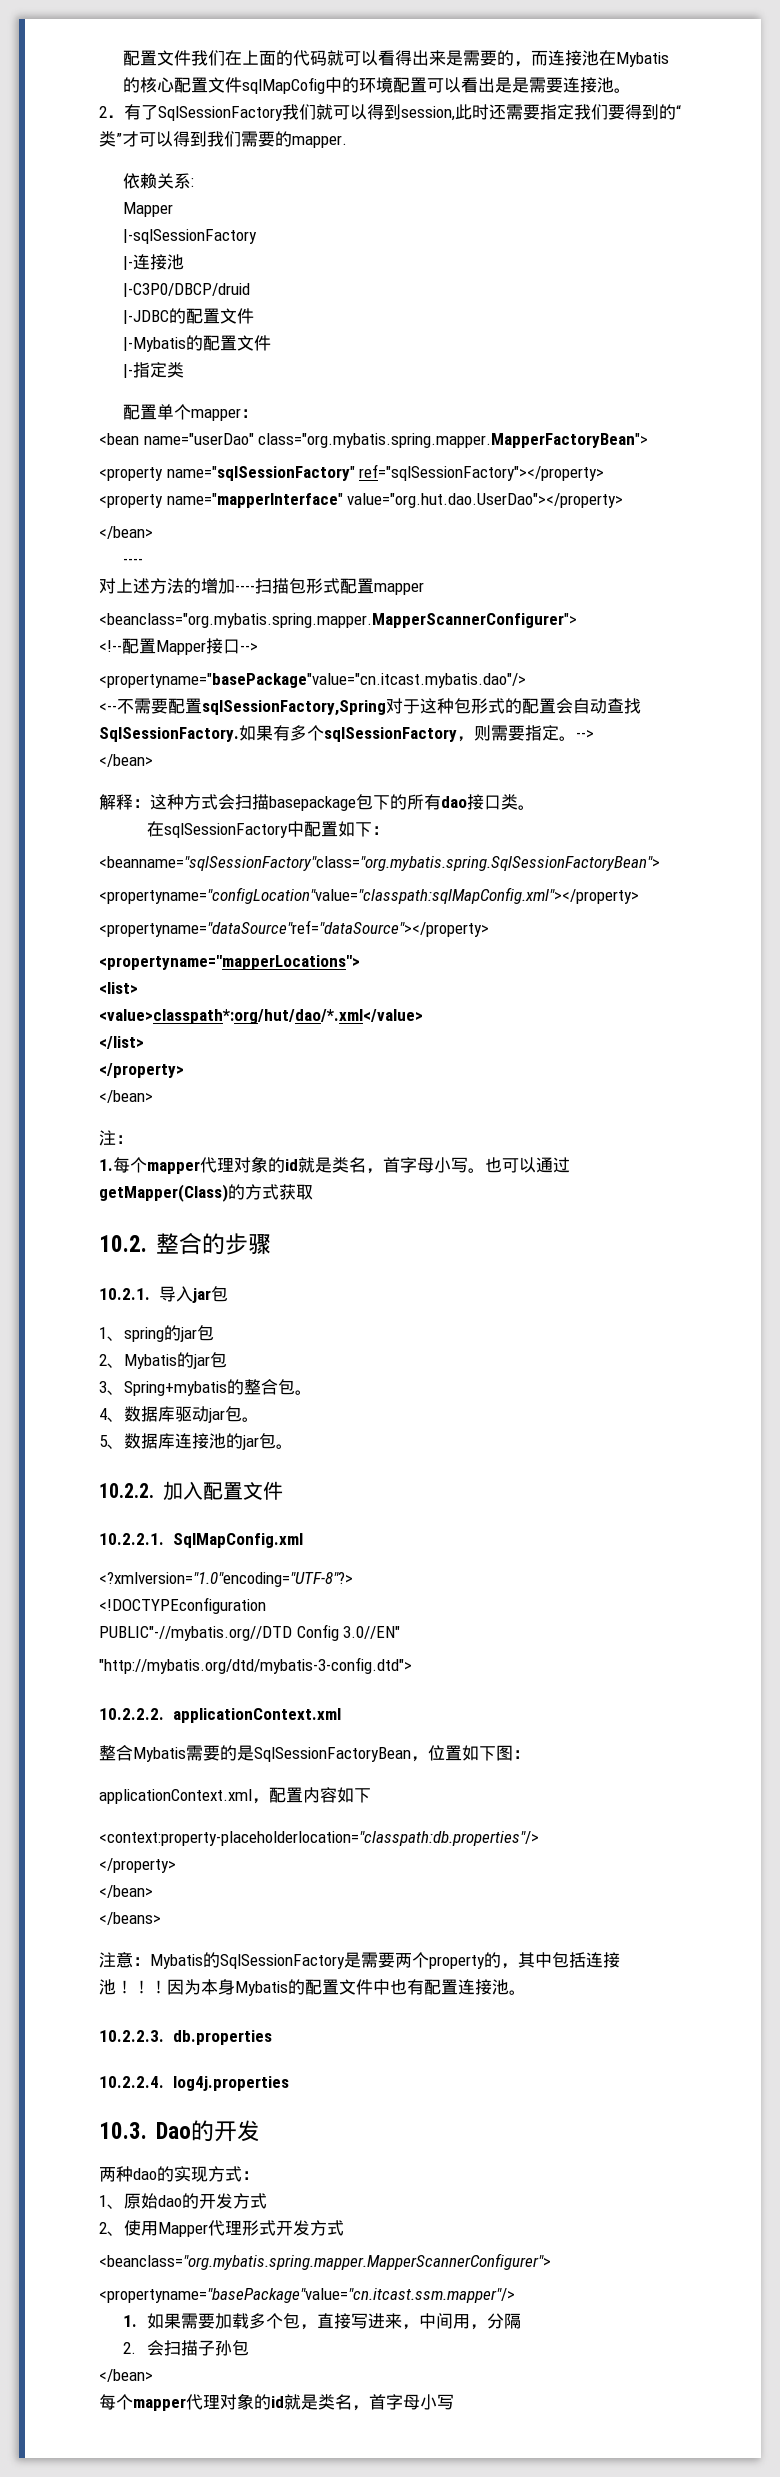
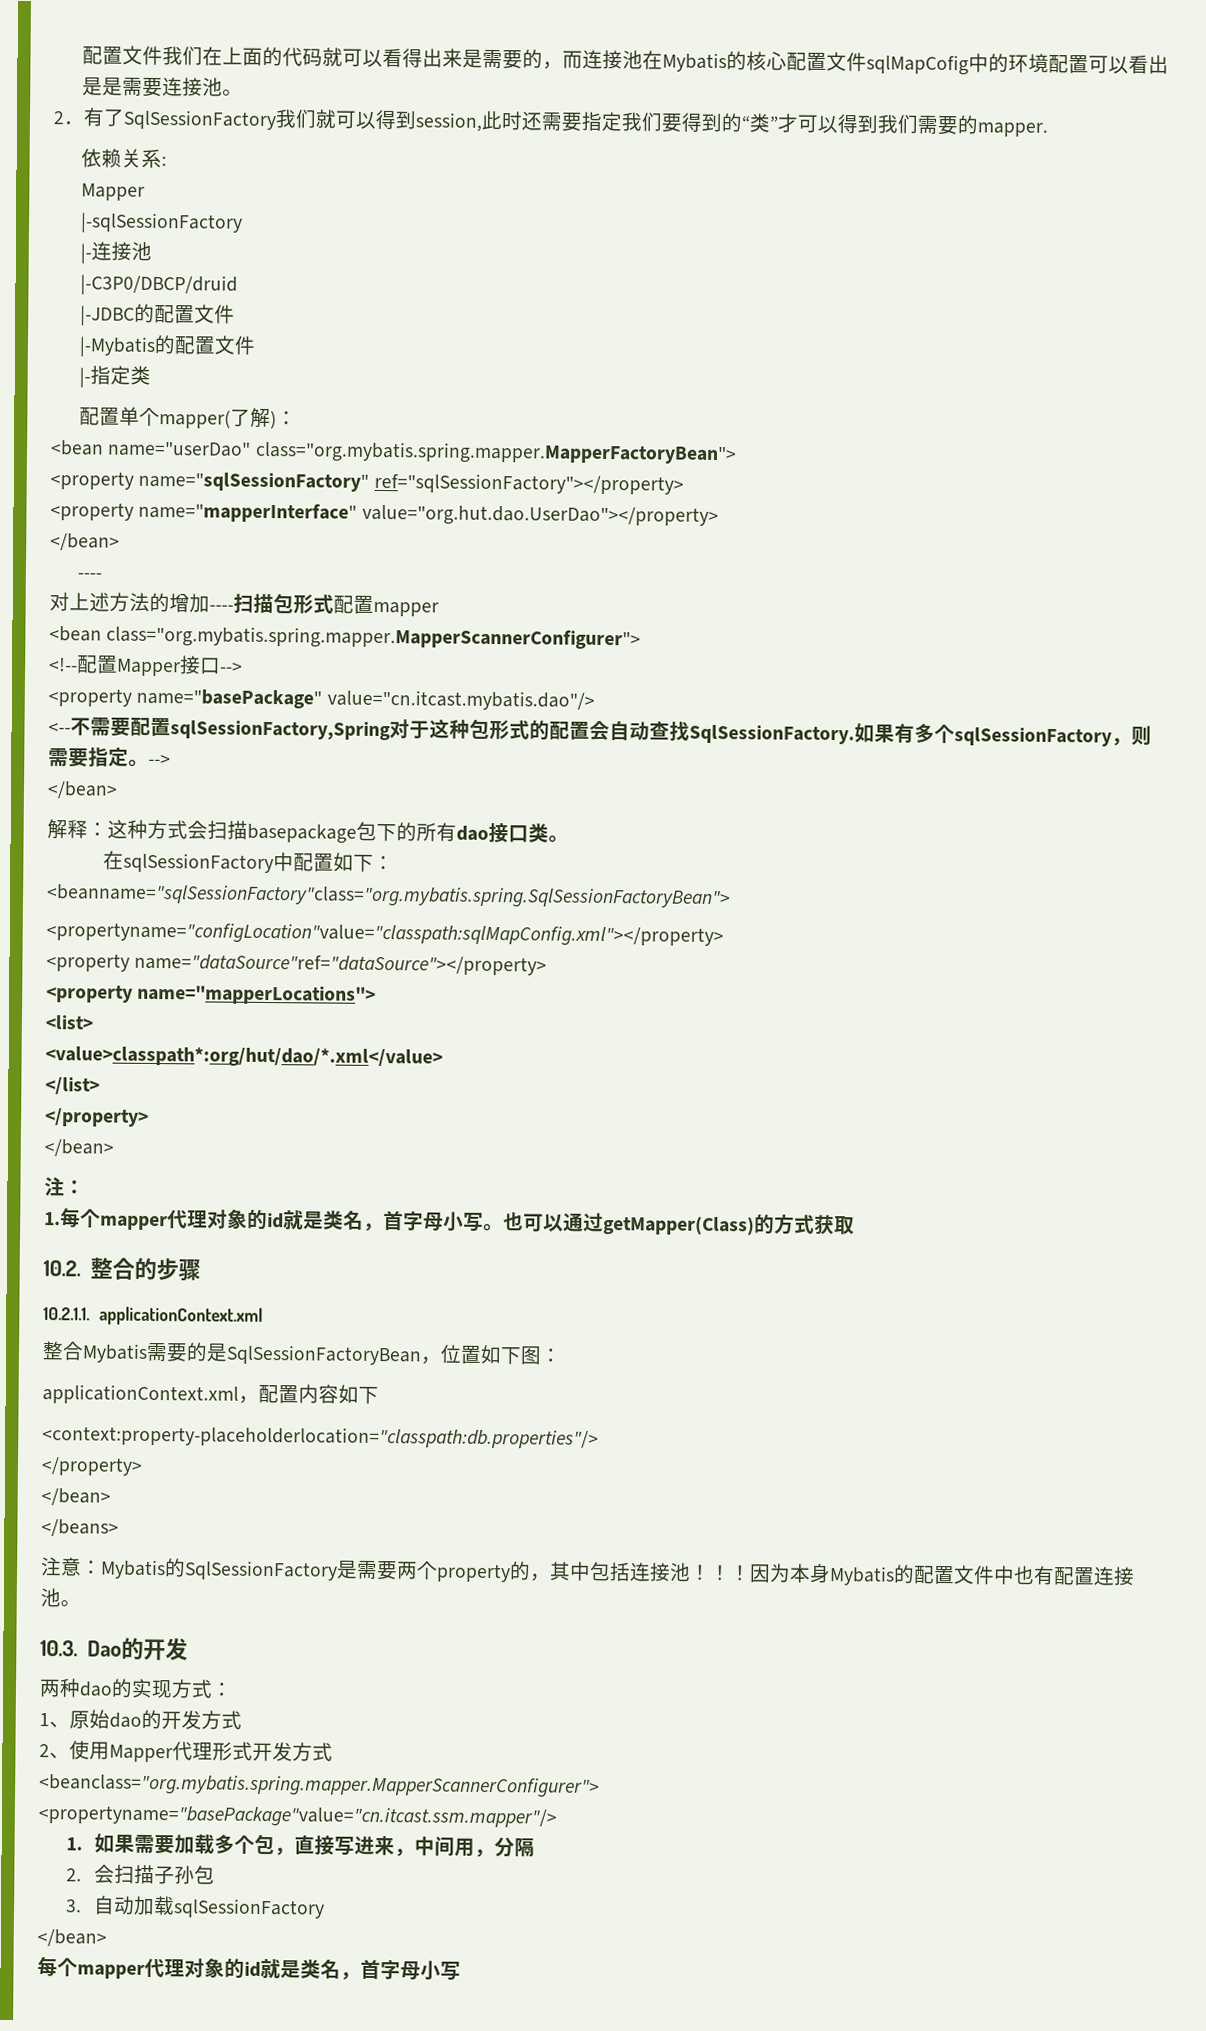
- 配置单个mapper：
+ 配置单个mapper(了解)：
  对上述方法的增加----扫描包形式配置mapper
- <beanclass="org.mybatis.spring.mapper.MapperScannerConfigurer">
+ <bean class="org.mybatis.spring.mapper.MapperScannerConfigurer">
- <propertyname="basePackage"value="cn.itcast.mybatis.dao"/>
+ <property name="basePackage" value="cn.itcast.mybatis.dao"/>
- <propertyname="dataSource"ref="dataSource"></property>
- <propertyname="mapperLocations">
+ <property name="dataSource"ref="dataSource"></property>
+ <property name="mapperLocations">
- 10.2.1.导入jar包
- 1、spring的jar包
- 2、Mybatis的jar包
- 3、Spring+mybatis的整合包。
- 4、数据库驱动jar包。
- 5、数据库连接池的jar包。
- 10.2.2.加入配置文件
- 10.2.2.1. SqlMapConfig.xml
- <?xmlversion="1.0"encoding="UTF-8"?>
- <!DOCTYPEconfiguration
- PUBLIC"-//mybatis.org//DTD Config 3.0//EN"
- "http://mybatis.org/dtd/mybatis-3-config.dtd">
- 10.2.2.2. applicationContext.xml
+ 10.2.1.1. applicationContext.xml
- 10.2.2.3. db.properties
- 10.2.2.4. log4j.properties
+ 3.自动加载sqlSessionFactory

